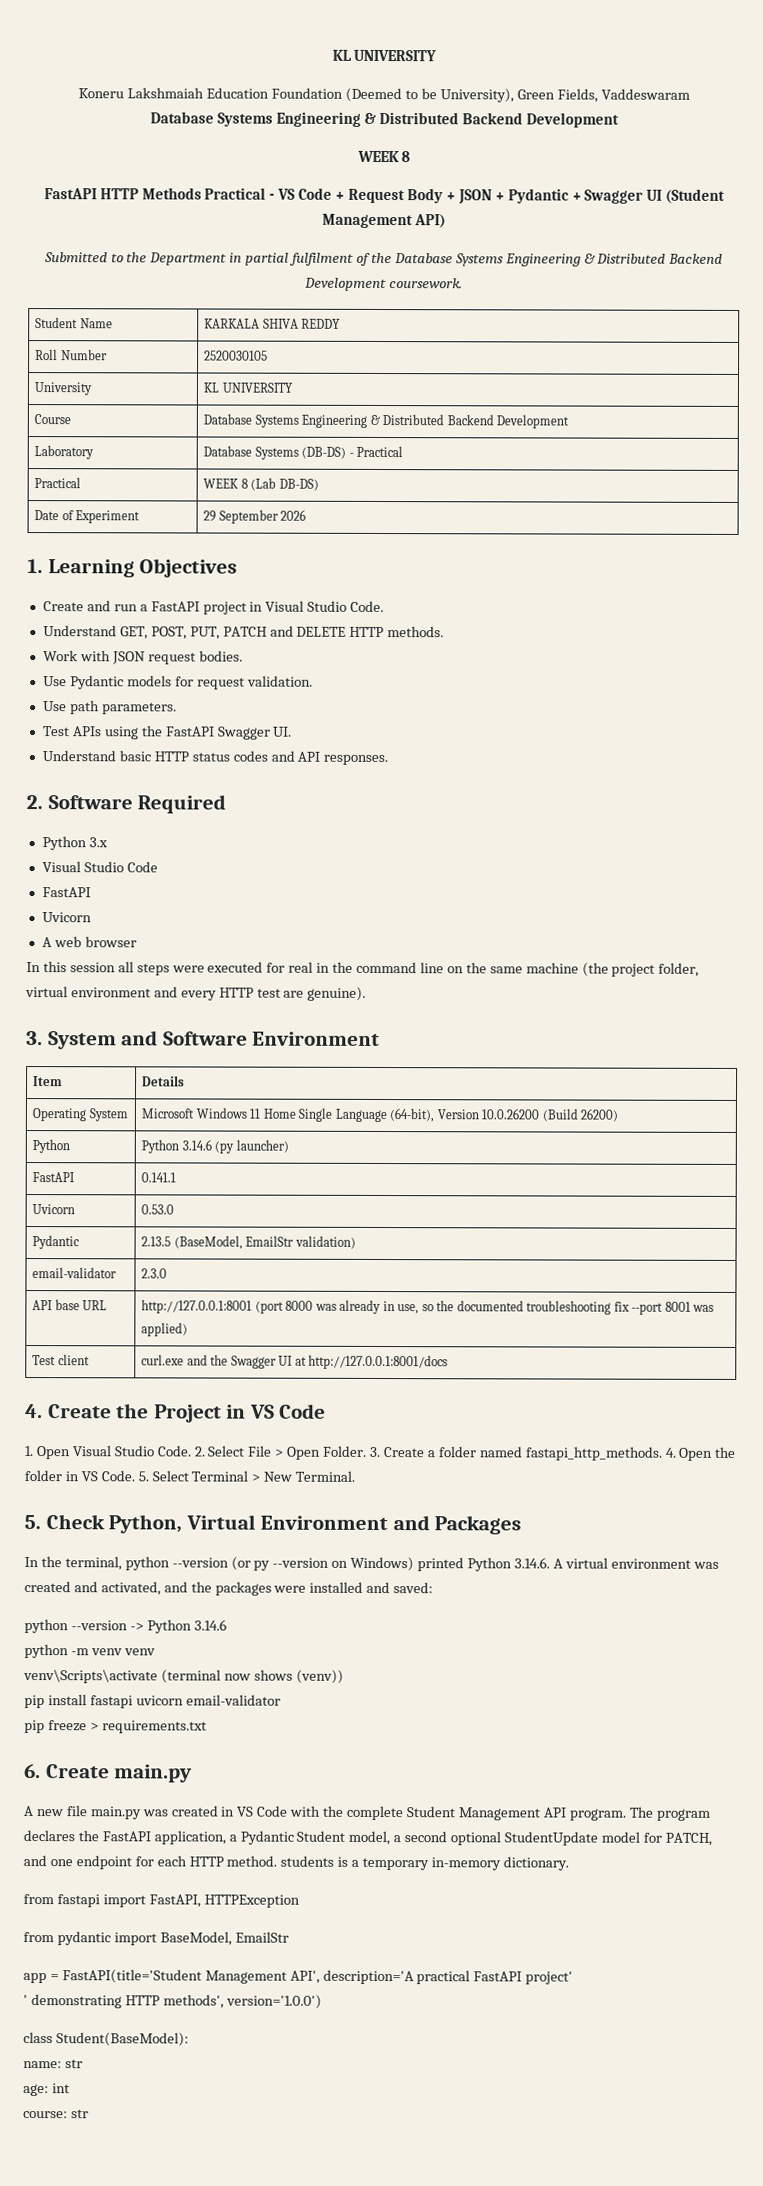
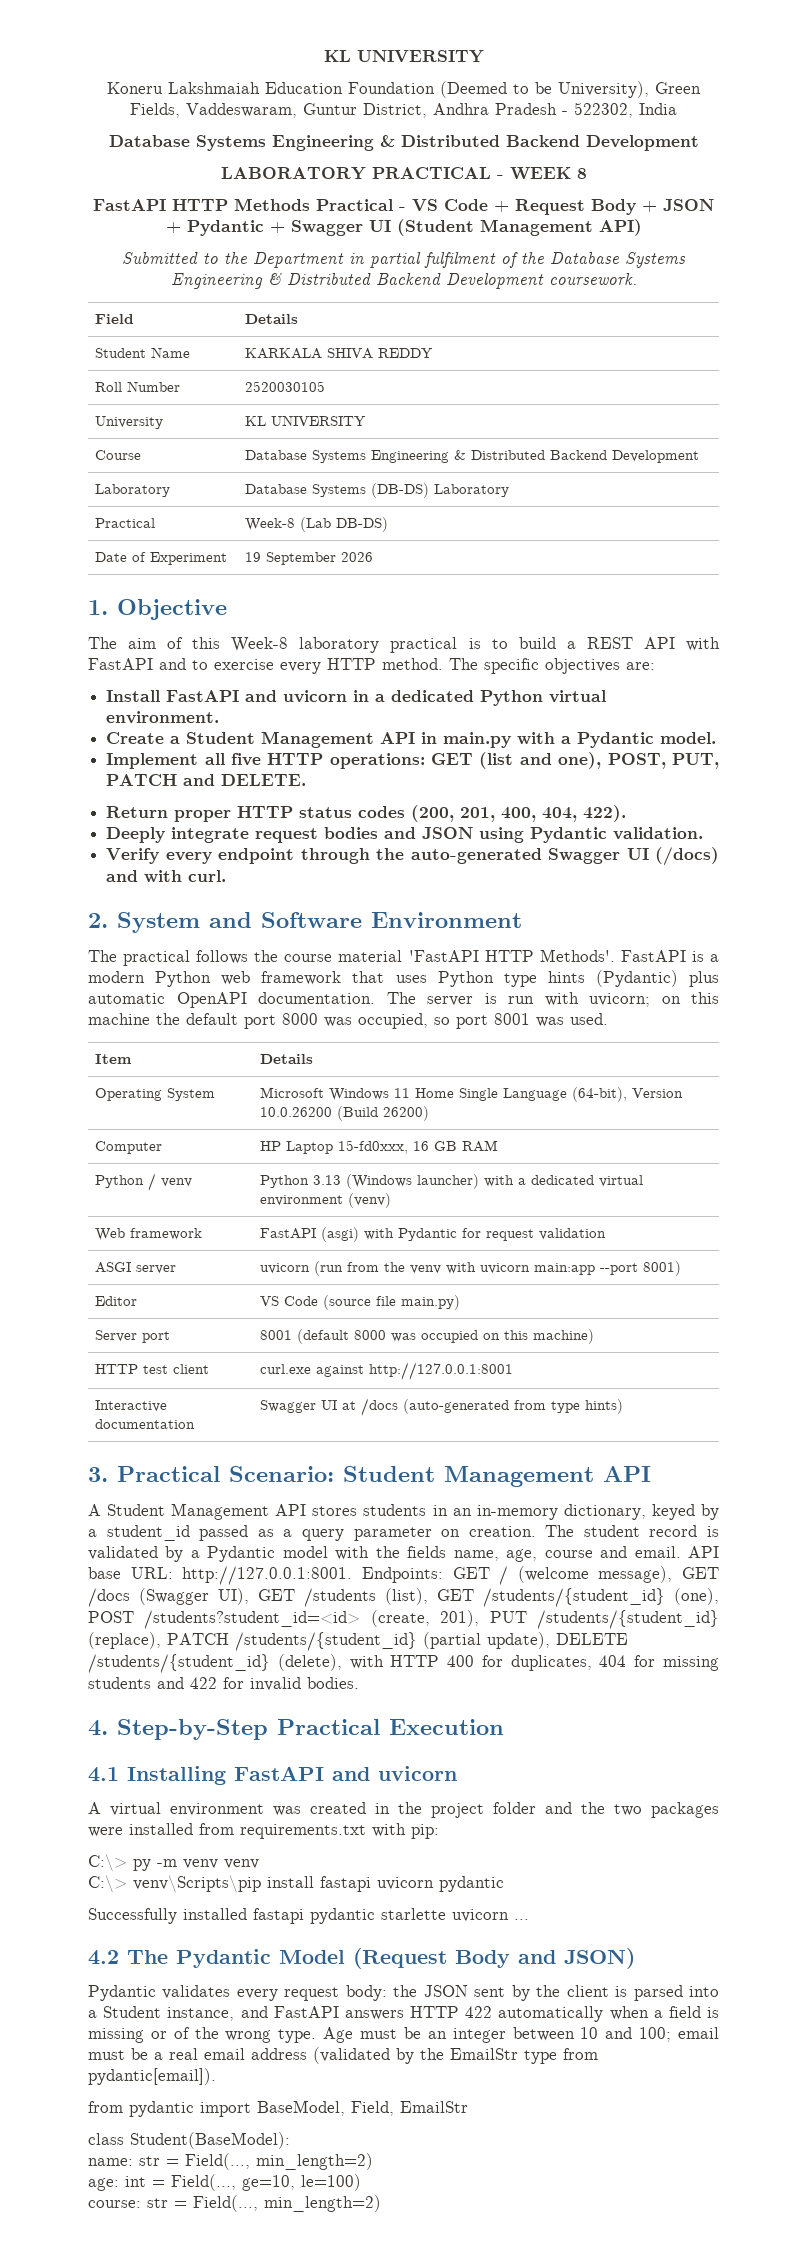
- Koneru Lakshmaiah Education Foundation (Deemed to be University), Green Fields, Vaddeswaram
+ Koneru Lakshmaiah Education Foundation (Deemed to be University), Green Fields, Vaddeswaram, Guntur District, Andhra Pradesh - 522302, India
  Database Systems Engineering & Distributed Backend Development
- WEEK 8
+ LABORATORY PRACTICAL - WEEK 8
+ Field | Details
- Laboratory | Database Systems (DB-DS) - Practical
+ Laboratory | Database Systems (DB-DS) Laboratory
- Practical | WEEK 8 (Lab DB-DS)
+ Practical | Week-8 (Lab DB-DS)
- Date of Experiment | 29 September 2026
+ Date of Experiment | 19 September 2026
- 1. Learning Objectives
- Create and run a FastAPI project in Visual Studio Code.
- Understand GET, POST, PUT, PATCH and DELETE HTTP methods.
- Work with JSON request bodies.
- Use Pydantic models for request validation.
- Use path parameters.
- Test APIs using the FastAPI Swagger UI.
- Understand basic HTTP status codes and API responses.
- 2. Software Required
- Python 3.x
- Visual Studio Code
- FastAPI
- Uvicorn
- A web browser
- In this session all steps were executed for real in the command line on the same machine (the project folder, virtual environment and every HTTP test are genuine).
- 3. System and Software Environment
+ 1. Objective
+ The aim of this Week-8 laboratory practical is to build a REST API with FastAPI and to exercise every HTTP method. The specific objectives are:
+ Install FastAPI and uvicorn in a dedicated Python virtual environment.
+ Create a Student Management API in main.py with a Pydantic model.
+ Implement all five HTTP operations: GET (list and one), POST, PUT, PATCH and DELETE.
+ Return proper HTTP status codes (200, 201, 400, 404, 422).
+ Deeply integrate request bodies and JSON using Pydantic validation.
+ Verify every endpoint through the auto-generated Swagger UI (/docs) and with curl.
+ 2. System and Software Environment
+ The practical follows the course material 'FastAPI HTTP Methods'. FastAPI is a modern Python web framework that uses Python type hints (Pydantic) plus automatic OpenAPI documentation. The server is run with uvicorn; on this machine the default port 8000 was occupied, so port 8001 was used.
- Python | Python 3.14.6 (py launcher)
- FastAPI | 0.141.1
- Uvicorn | 0.53.0
- Pydantic | 2.13.5 (BaseModel, EmailStr validation)
- email-validator | 2.3.0
- API base URL | http://127.0.0.1:8001 (port 8000 was already in use, so the documented troubleshooting fix --port 8001 was applied)
- Test client | curl.exe and the Swagger UI at http://127.0.0.1:8001/docs
- 4. Create the Project in VS Code
- 1. Open Visual Studio Code. 2. Select File > Open Folder. 3. Create a folder named fastapi_http_methods. 4. Open the folder in VS Code. 5. Select Terminal > New Terminal.
- 5. Check Python, Virtual Environment and Packages
- In the terminal, python --version (or py --version on Windows) printed Python 3.14.6. A virtual environment was created and activated, and the packages were installed and saved:
- python --version -> Python 3.14.6
- python -m venv venv
- venv\Scripts\activate (terminal now shows (venv))
- pip install fastapi uvicorn email-validator
- pip freeze > requirements.txt
- 6. Create main.py
- A new file main.py was created in VS Code with the complete Student Management API program. The program declares the FastAPI application, a Pydantic Student model, a second optional StudentUpdate model for PATCH, and one endpoint for each HTTP method. students is a temporary in-memory dictionary.
- from fastapi import FastAPI, HTTPException
+ Computer | HP Laptop 15-fd0xxx, 16 GB RAM
+ Python / venv | Python 3.13 (Windows launcher) with a dedicated virtual environment (venv)
+ Web framework | FastAPI (asgi) with Pydantic for request validation
+ ASGI server | uvicorn (run from the venv with uvicorn main:app --port 8001)
+ Editor | VS Code (source file main.py)
+ Server port | 8001 (default 8000 was occupied on this machine)
+ HTTP test client | curl.exe against http://127.0.0.1:8001
+ Interactive documentation | Swagger UI at /docs (auto-generated from type hints)
+ 3. Practical Scenario: Student Management API
+ A Student Management API stores students in an in-memory dictionary, keyed by a student_id passed as a query parameter on creation. The student record is validated by a Pydantic model with the fields name, age, course and email. API base URL: http://127.0.0.1:8001. Endpoints: GET / (welcome message), GET /docs (Swagger UI), GET /students (list), GET /students/{student_id} (one), POST /students?student_id=<id> (create, 201), PUT /students/{student_id} (replace), PATCH /students/{student_id} (partial update), DELETE /students/{student_id} (delete), with HTTP 400 for duplicates, 404 for missing students and 422 for invalid bodies.
+ 4. Step-by-Step Practical Execution
+ 4.1 Installing FastAPI and uvicorn
+ A virtual environment was created in the project folder and the two packages were installed from requirements.txt with pip:
+ C:\> py -m venv venv
+ C:\> venv\Scripts\pip install fastapi uvicorn pydantic
+ Successfully installed fastapi pydantic starlette uvicorn ...
+ 4.2 The Pydantic Model (Request Body and JSON)
+ Pydantic validates every request body: the JSON sent by the client is parsed into a Student instance, and FastAPI answers HTTP 422 automatically when a field is missing or of the wrong type. Age must be an integer between 10 and 100; email must be a real email address (validated by the EmailStr type from pydantic[email]).
- from pydantic import BaseModel, EmailStr
- app = FastAPI(title='Student Management API', description='A practical FastAPI project'
- ' demonstrating HTTP methods', version='1.0.0')
+ from pydantic import BaseModel, Field, EmailStr
- name: str
+ name: str = Field(..., min_length=2)
- age: int
+ age: int = Field(..., ge=10, le=100)
- course: str
+ course: str = Field(..., min_length=2)

